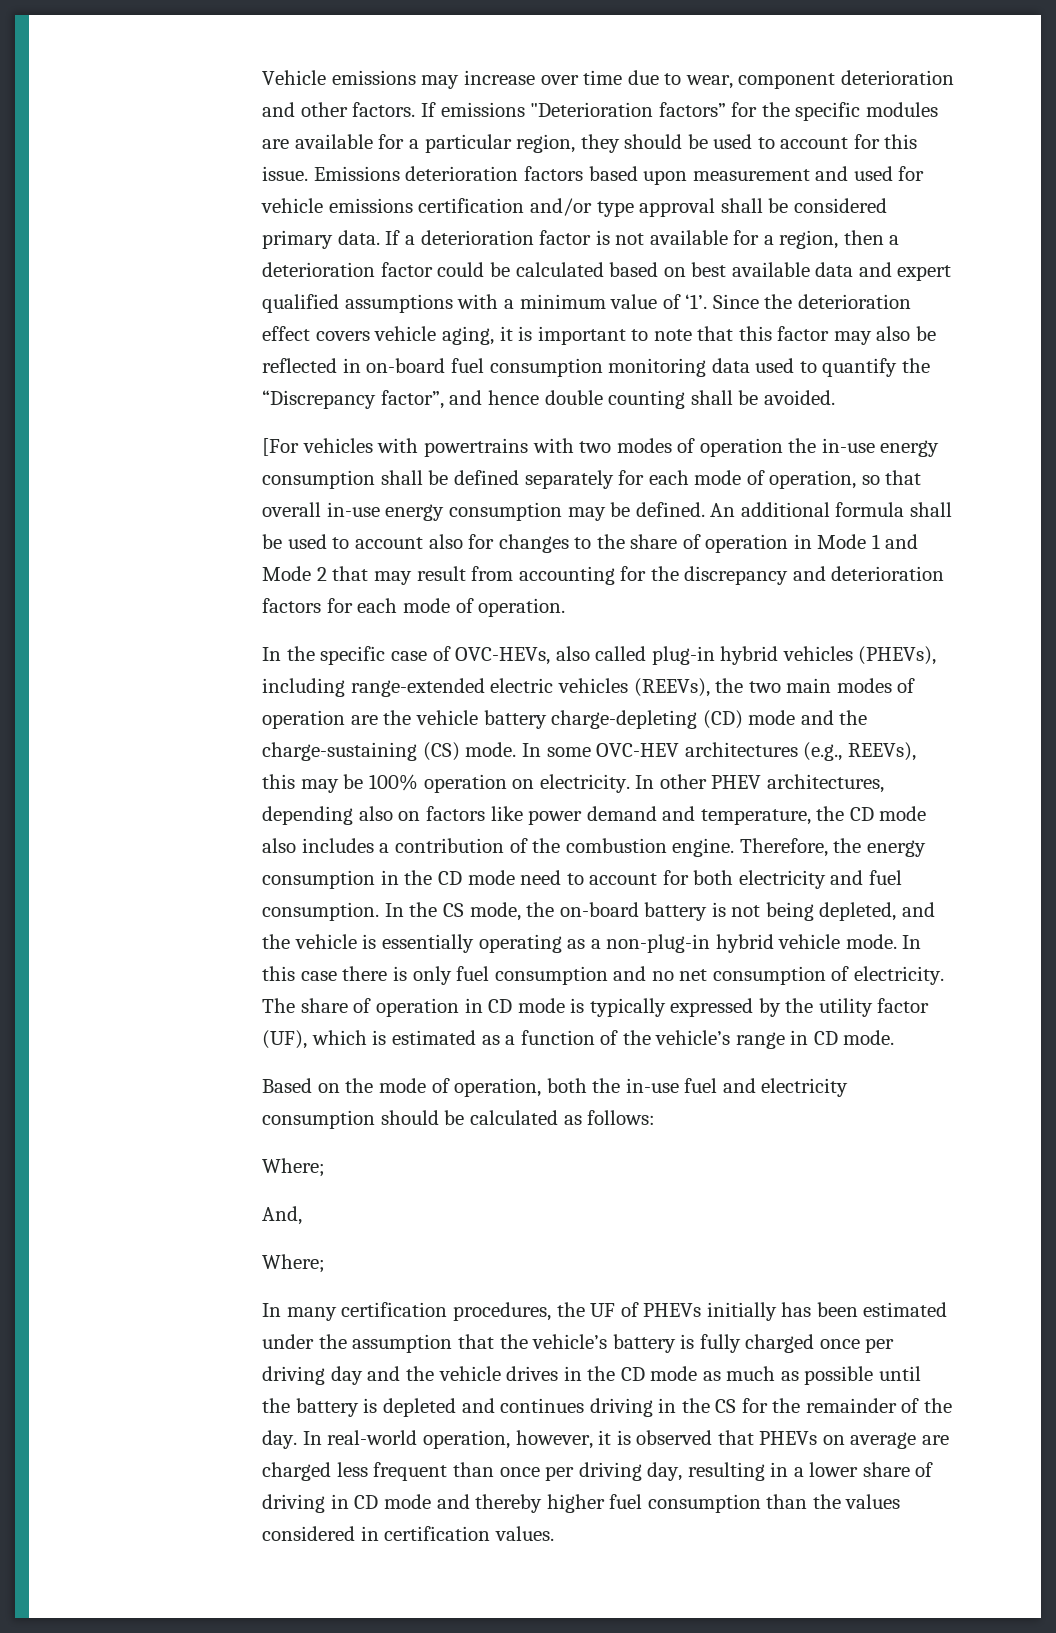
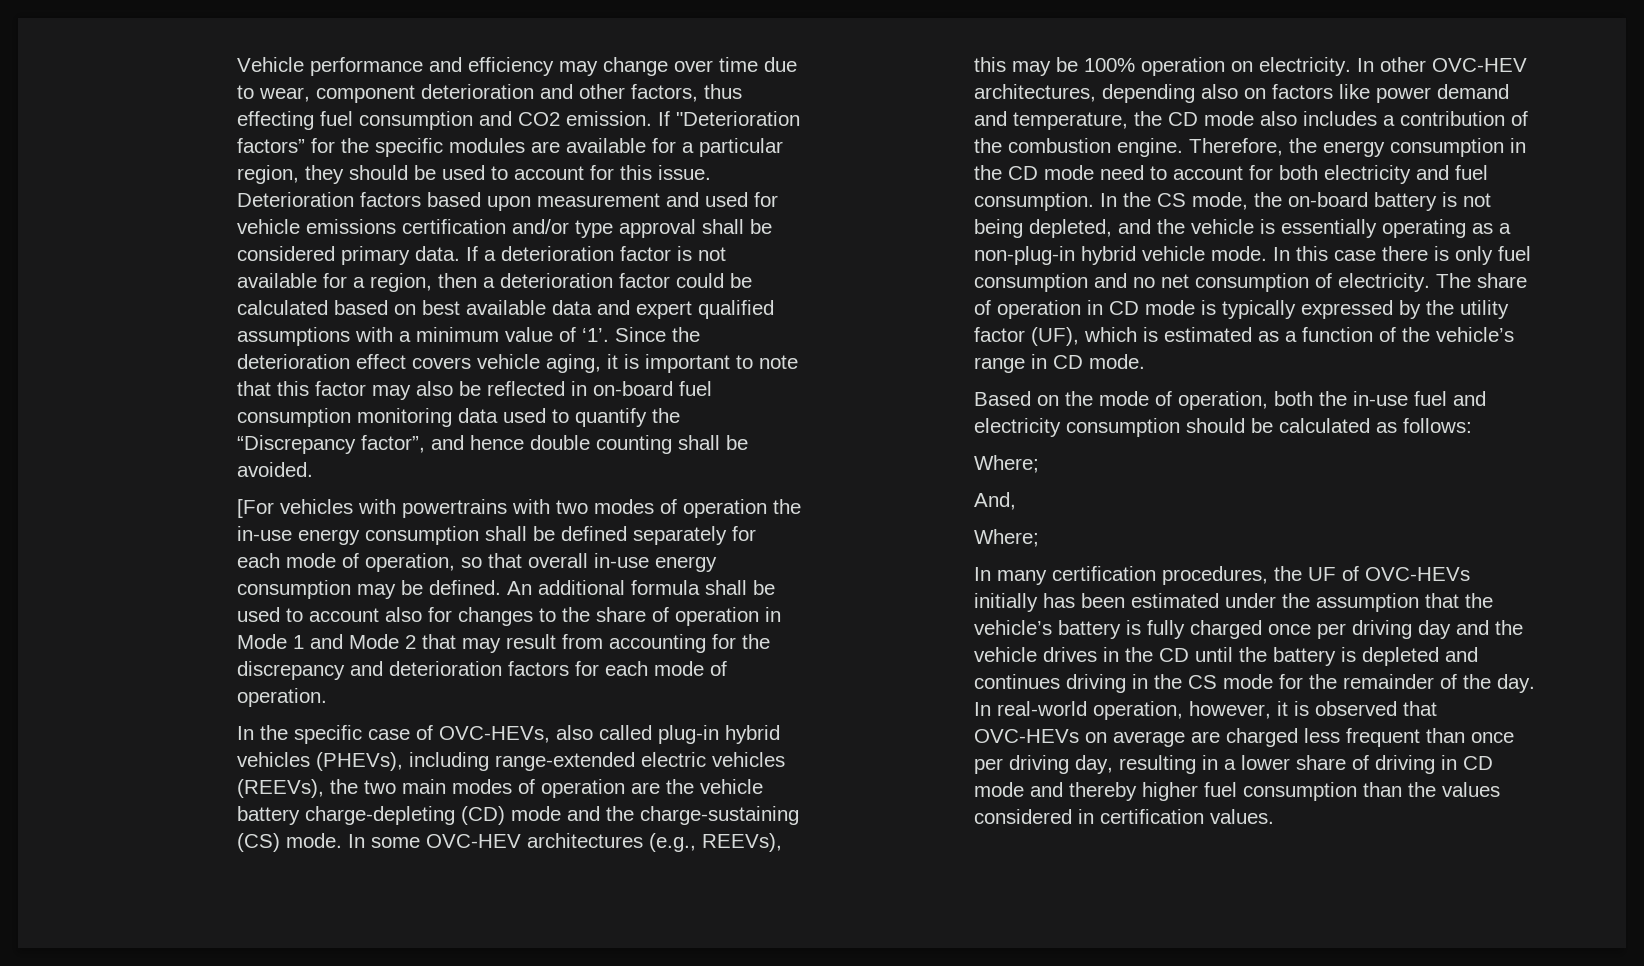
- Vehicle emissions may increase over time due to wear, component deterioration and other factors. If emissions "Deterioration factors” for the specific modules are available for a particular region, they should be used to account for this issue.
+ Vehicle performance and efficiency may change over time due to wear, component deterioration and other factors, thus effecting fuel consumption and CO2 emission. If "Deterioration factors” for the specific modules are available for a particular region, they should be used to account for this issue.
- Emissions deterioration factors based upon measurement and used for vehicle emissions certification and/or type approval shall be considered primary data.
+ Deterioration factors based upon measurement and used for vehicle emissions certification and/or type approval shall be considered primary data.
- In other PHEV architectures, depending also on factors like power demand and temperature, the CD mode also includes a contribution of the combustion engine.
+ In other OVC-HEV architectures, depending also on factors like power demand and temperature, the CD mode also includes a contribution of the combustion engine.
- In many certification procedures, the UF of PHEVs initially has been estimated under the assumption that the vehicle’s battery is fully charged once per driving day and the vehicle drives in the CD mode as much as possible until the battery is depleted and continues driving in the CS for the remainder of the day.
+ In many certification procedures, the UF of OVC-HEVs initially has been estimated under the assumption that the vehicle’s battery is fully charged once per driving day and the vehicle drives in the CD until the battery is depleted and continues driving in the CS mode for the remainder of the day.
- In real-world operation, however, it is observed that PHEVs on average are charged less frequent than once per driving day, resulting in a lower share of driving in CD mode and thereby higher fuel consumption than the values considered in certification values.
+ In real-world operation, however, it is observed that OVC-HEVs on average are charged less frequent than once per driving day, resulting in a lower share of driving in CD mode and thereby higher fuel consumption than the values considered in certification values.

